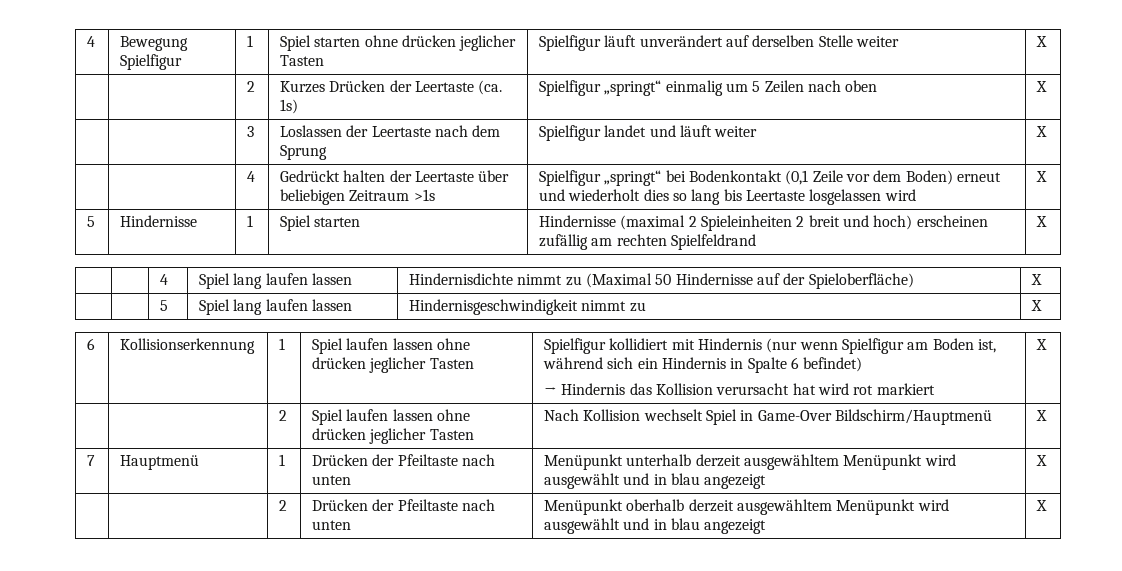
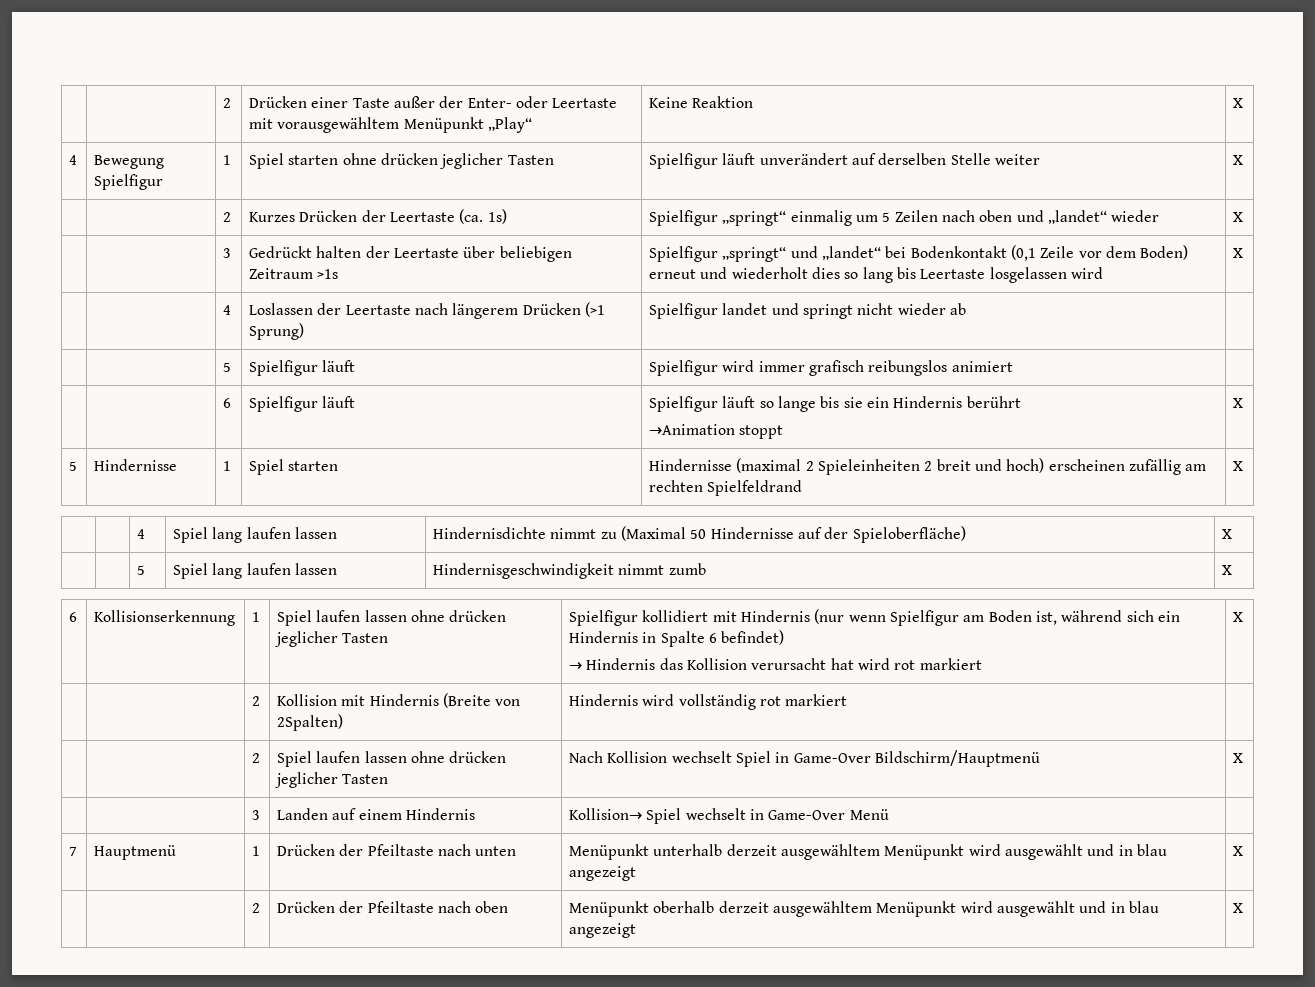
+ | | 2 | Drücken einer Taste außer der Enter- oder Leertaste mit vorausgewähltem Menüpunkt „Play“ | Keine Reaktion | X
- | | 2 | Kurzes Drücken der Leertaste (ca. 1s) | Spielfigur „springt“ einmalig um 5 Zeilen nach oben | X
- | | 3 | Loslassen der Leertaste nach dem Sprung | Spielfigur landet und läuft weiter | X
- | | 4 | Gedrückt halten der Leertaste über beliebigen Zeitraum >1s | Spielfigur „springt“ bei Bodenkontakt (0,1 Zeile vor dem Boden) erneut und wiederholt dies so lang bis Leertaste losgelassen wird | X
+ | | 2 | Kurzes Drücken der Leertaste (ca. 1s) | Spielfigur „springt“ einmalig um 5 Zeilen nach oben und „landet“ wieder | X
+ | | 3 | Gedrückt halten der Leertaste über beliebigen Zeitraum >1s | Spielfigur „springt“ und „landet“ bei Bodenkontakt (0,1 Zeile vor dem Boden) erneut und wiederholt dies so lang bis Leertaste losgelassen wird | X
+ | | 4 | Loslassen der Leertaste nach längerem Drücken (>1 Sprung) | Spielfigur landet und springt nicht wieder ab |
+ | | 5 | Spielfigur läuft | Spielfigur wird immer grafisch reibungslos animiert |
+ | | 6 | Spielfigur läuft | Spielfigur läuft so lange bis sie ein Hindernis berührt
+ →Animation stoppt | X
- | | 5 | Spiel lang laufen lassen | Hindernisgeschwindigkeit nimmt zu | X
+ | | 5 | Spiel lang laufen lassen | Hindernisgeschwindigkeit nimmt zumb | X
+ | | 2 | Kollision mit Hindernis (Breite von 2Spalten) | Hindernis wird vollständig rot markiert |
+ | | 3 | Landen auf einem Hindernis | Kollision→ Spiel wechselt in Game-Over Menü |
- | | 2 | Drücken der Pfeiltaste nach unten | Menüpunkt oberhalb derzeit ausgewähltem Menüpunkt wird ausgewählt und in blau angezeigt | X
+ | | 2 | Drücken der Pfeiltaste nach oben | Menüpunkt oberhalb derzeit ausgewähltem Menüpunkt wird ausgewählt und in blau angezeigt | X

